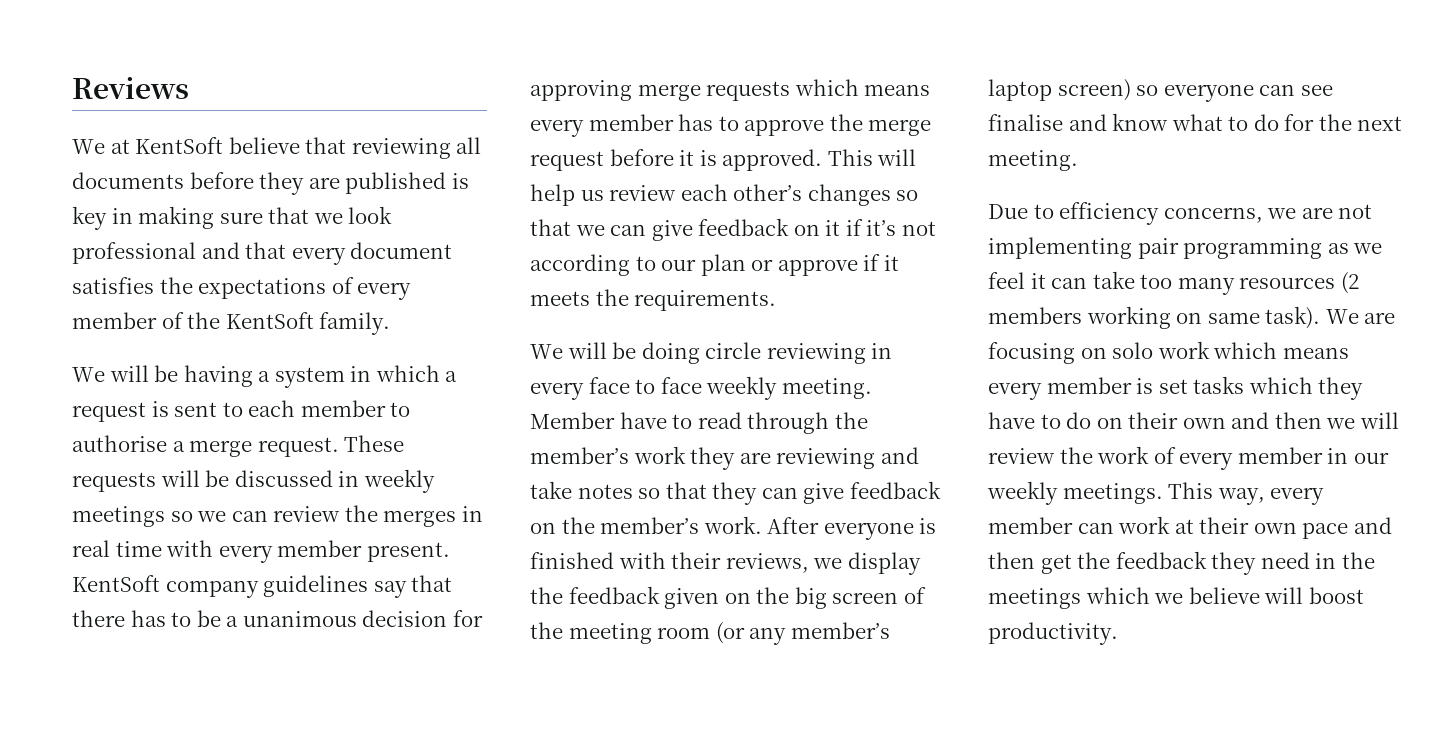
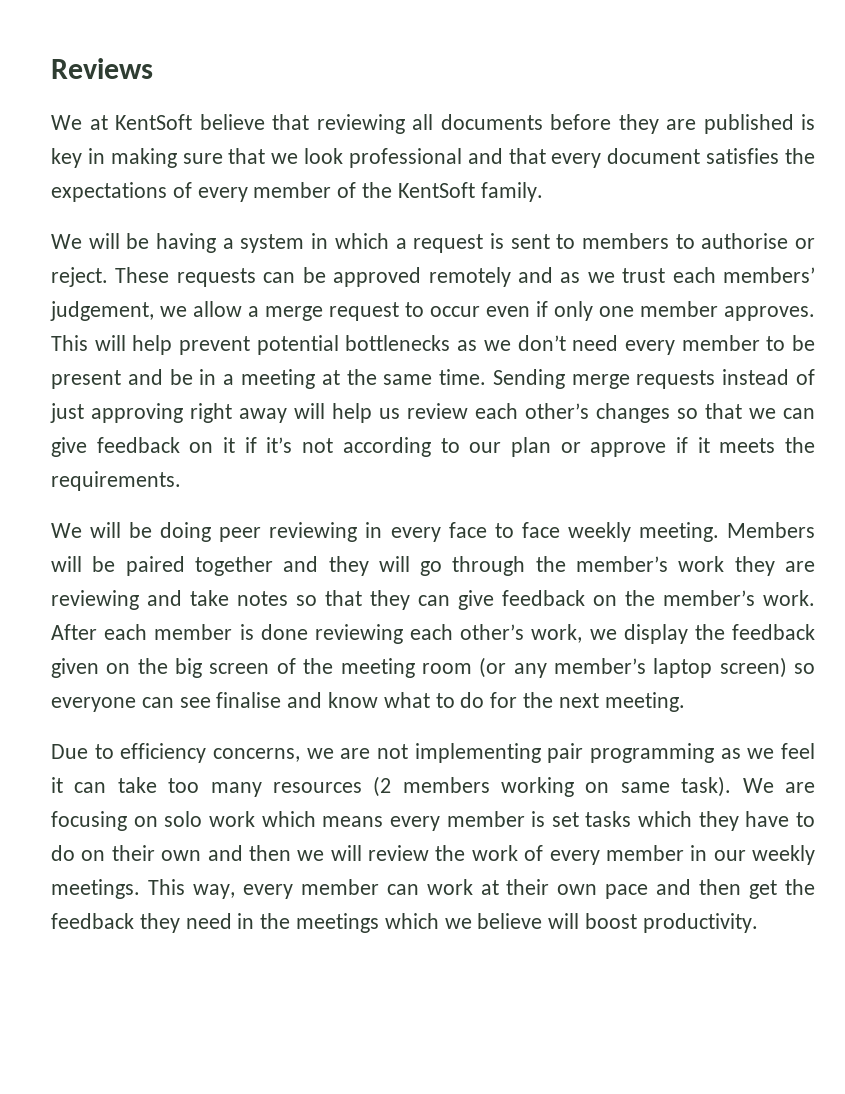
- We will be having a system in which a request is sent to each member to authorise a merge request. These requests will be discussed in weekly meetings so we can review the merges in real time with every member present. KentSoft company guidelines say that there has to be a unanimous decision for approving merge requests which means every member has to approve the merge request before it is approved. This will help us review each other’s changes so that we can give feedback on it if it’s not according to our plan or approve if it meets the requirements.
+ We will be having a system in which a request is sent to members to authorise or reject. These requests can be approved remotely and as we trust each members’ judgement, we allow a merge request to occur even if only one member approves. This will help prevent potential bottlenecks as we don’t need every member to be present and be in a meeting at the same time. Sending merge requests instead of just approving right away will help us review each other’s changes so that we can give feedback on it if it’s not according to our plan or approve if it meets the requirements.
- We will be doing circle reviewing in every face to face weekly meeting.
+ We will be doing peer reviewing in every face to face weekly meeting.
- Member have to read through the member’s work they are reviewing and take notes so that they can give feedback on the member’s work.
+ Members will be paired together and they will go through the member’s work they are reviewing and take notes so that they can give feedback on the member’s work.
- After everyone is finished with their reviews, we display the feedback given on the big screen of the meeting room (or any member’s laptop screen) so everyone can see finalise and know what to do for the next meeting.
+ After each member is done reviewing each other’s work, we display the feedback given on the big screen of the meeting room (or any member’s laptop screen) so everyone can see finalise and know what to do for the next meeting.

